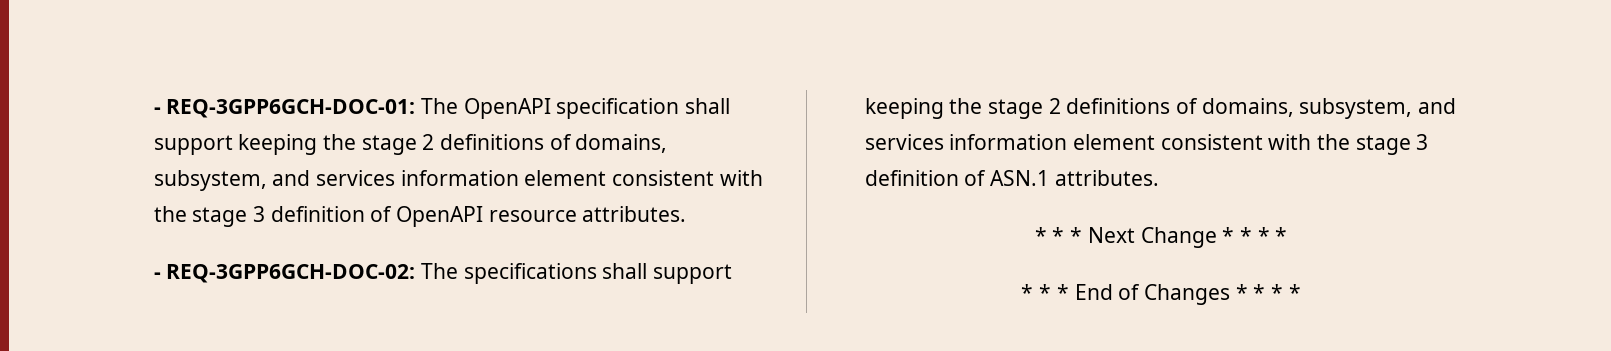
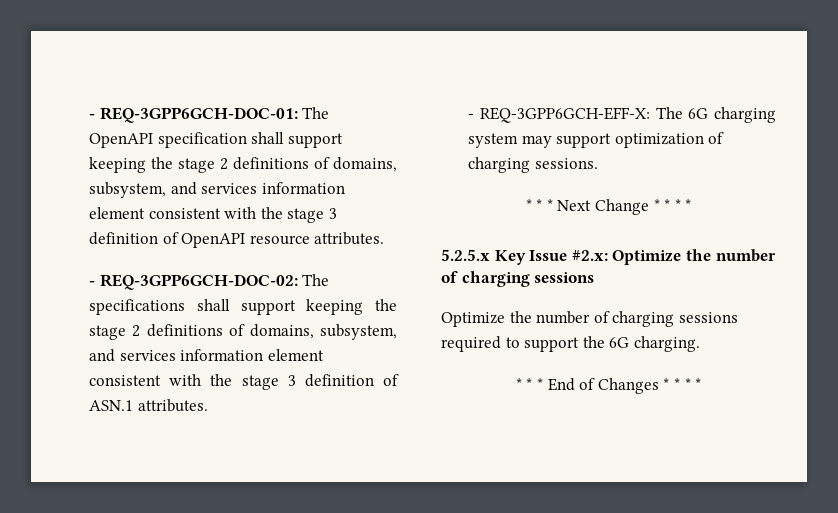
+ - REQ-3GPP6GCH-EFF-X: The 6G charging system may support optimization of charging sessions.
+ 5.2.5.x Key Issue #2.x: Optimize the number of charging sessions
+ Optimize the number of charging sessions required to support the 6G charging.

